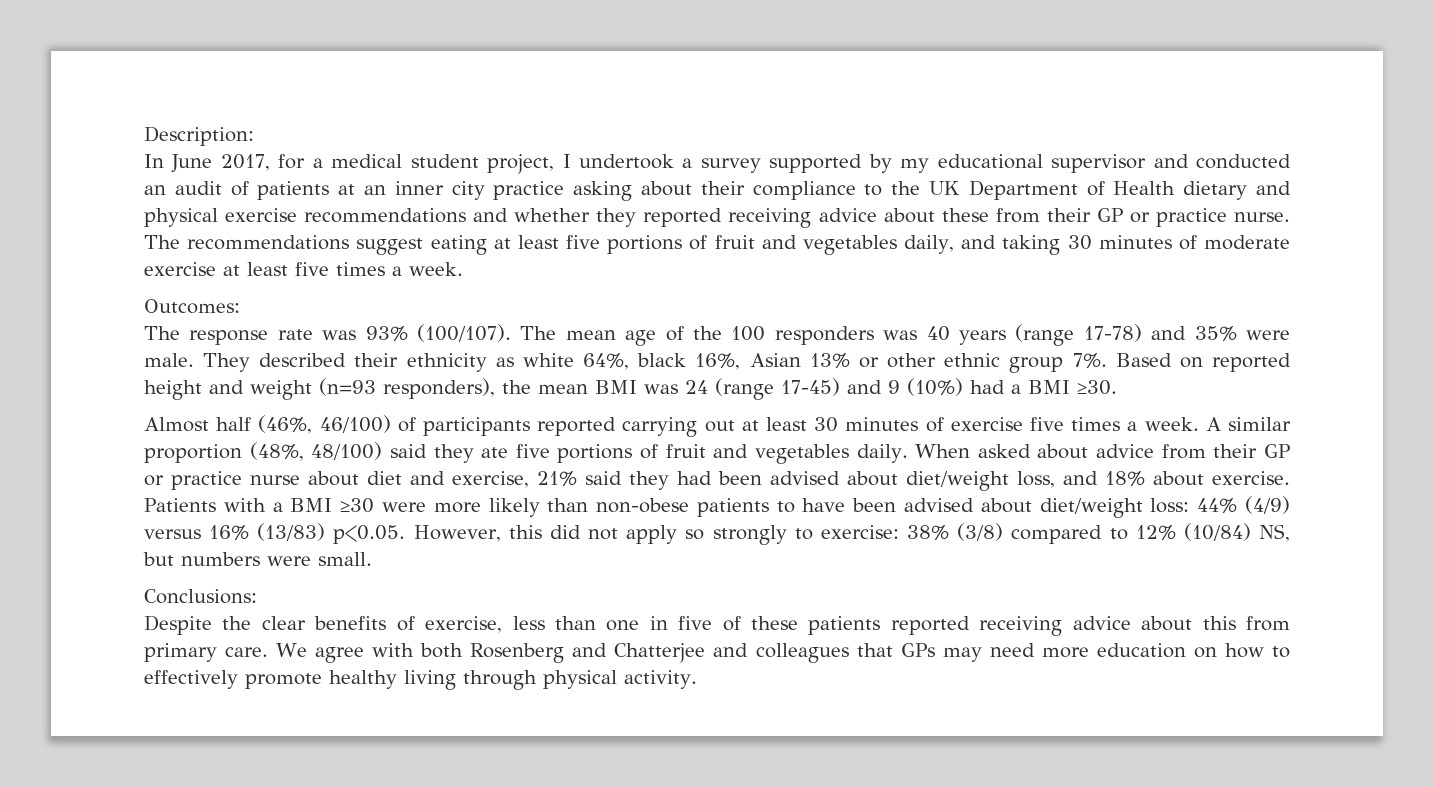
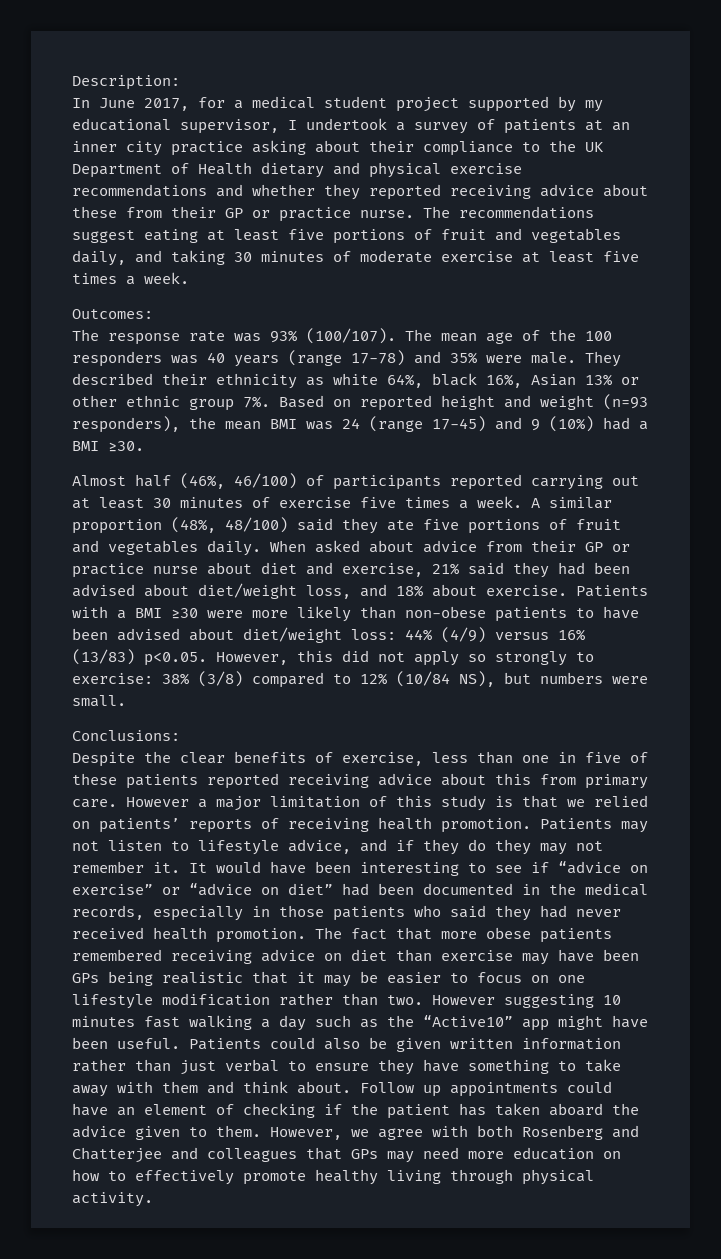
- In June 2017, for a medical student project, I undertook a survey supported by my educational supervisor and conducted an audit of patients at an inner city practice asking about their compliance to the UK Department of Health dietary and physical exercise recommendations and whether they reported receiving advice about these from their GP or practice nurse.
+ In June 2017, for a medical student project supported by my educational supervisor, I undertook a survey of patients at an inner city practice asking about their compliance to the UK Department of Health dietary and physical exercise recommendations and whether they reported receiving advice about these from their GP or practice nurse.
- Patients with a BMI ≥30 were more likely than non-obese patients to have been advised about diet/weight loss: 44% (4/9) versus 16% (13/83) p<0.05. However, this did not apply so strongly to exercise: 38% (3/8) compared to 12% (10/84) NS, but numbers were small.
+ Patients with a BMI ≥30 were more likely than non-obese patients to have been advised about diet/weight loss: 44% (4/9) versus 16% (13/83) p<0.05. However, this did not apply so strongly to exercise: 38% (3/8) compared to 12% (10/84 NS), but numbers were small.
- We agree with both Rosenberg and Chatterjee and colleagues that GPs may need more education on how to effectively promote healthy living through physical activity.
+ However a major limitation of this study is that we relied on patients’ reports of receiving health promotion. Patients may not listen to lifestyle advice, and if they do they may not remember it. It would have been interesting to see if “advice on exercise” or “advice on diet” had been documented in the medical records, especially in those patients who said they had never received health promotion. The fact that more obese patients remembered receiving advice on diet than exercise may have been GPs being realistic that it may be easier to focus on one lifestyle modification rather than two. However suggesting 10 minutes fast walking a day such as the “Active10” app might have been useful. Patients could also be given written information rather than just verbal to ensure they have something to take away with them and think about. Follow up appointments could have an element of checking if the patient has taken aboard the advice given to them. However, we agree with both Rosenberg and Chatterjee and colleagues that GPs may need more education on how to effectively promote healthy living through physical activity.

